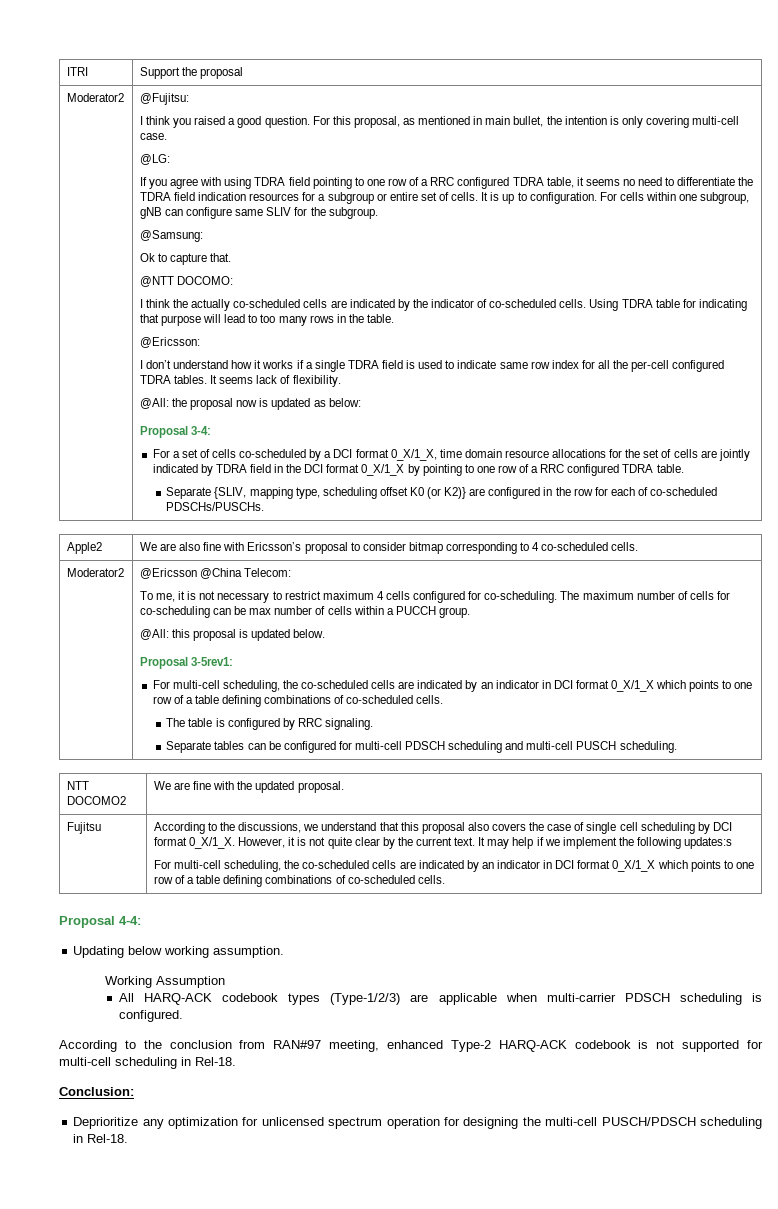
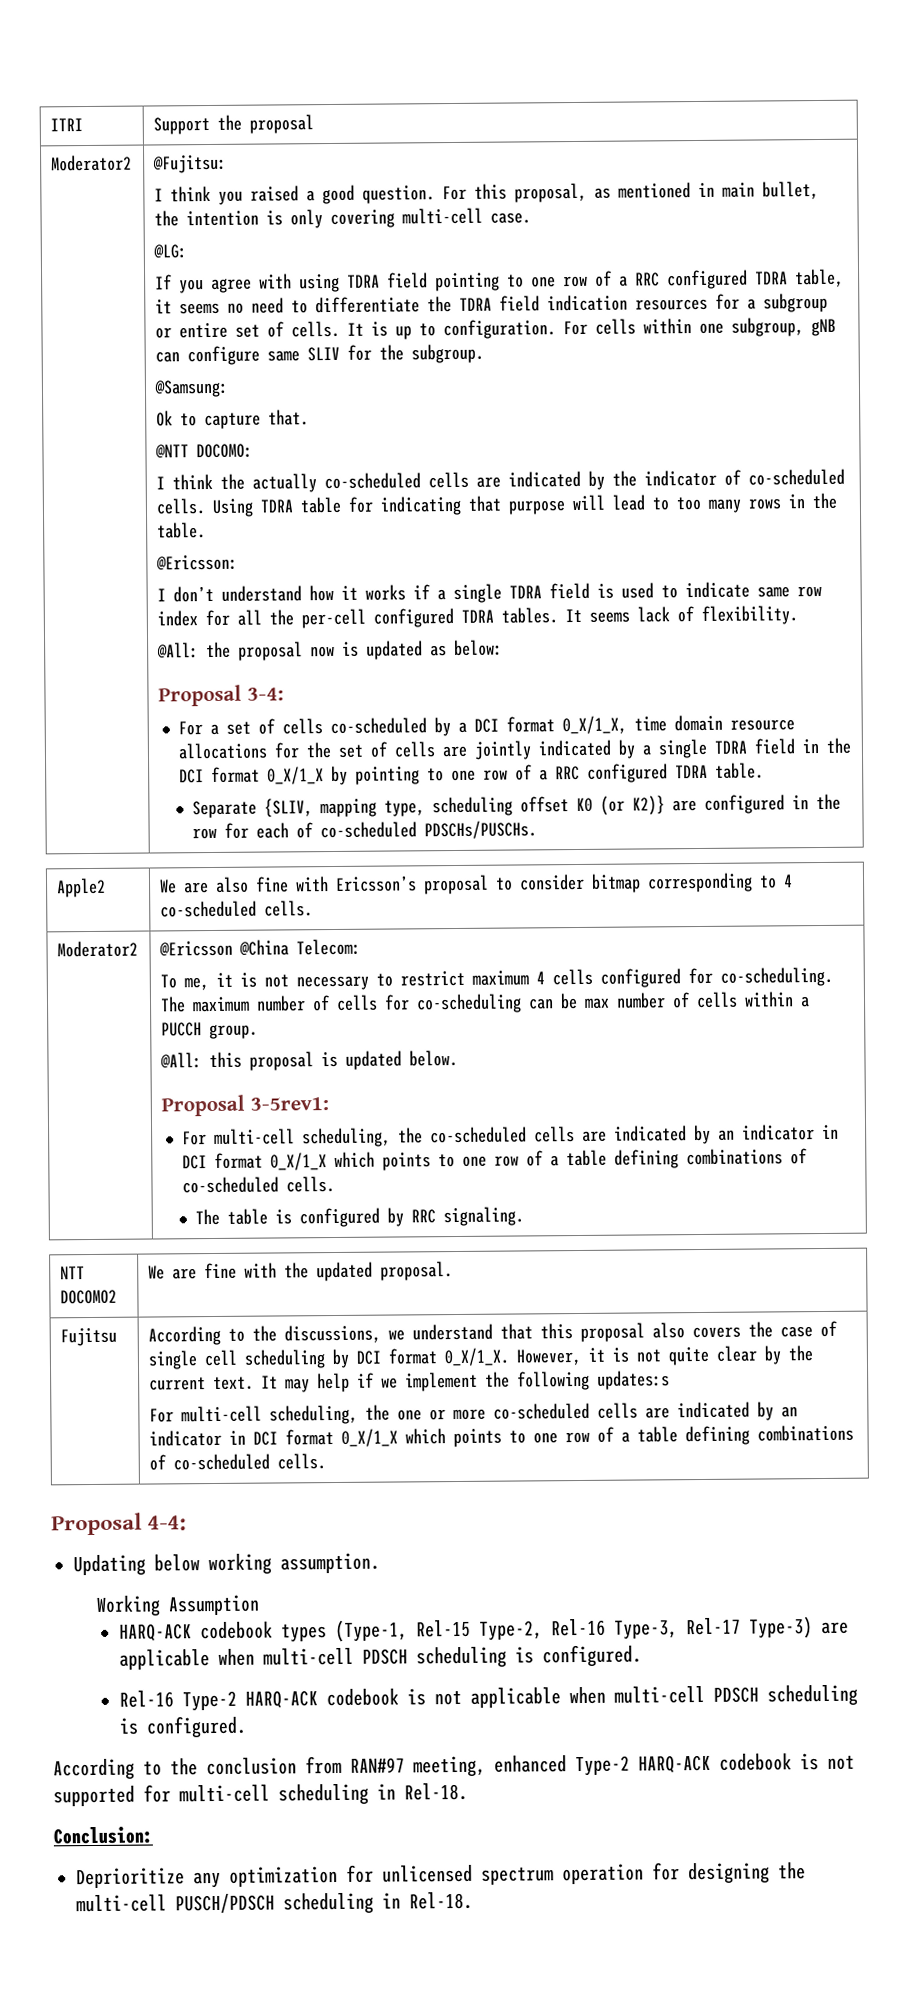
- For a set of cells co-scheduled by a DCI format 0_X/1_X, time domain resource allocations for the set of cells are jointly indicated by TDRA field in the DCI format 0_X/1_X by pointing to one row of a RRC configured TDRA table.
+ For a set of cells co-scheduled by a DCI format 0_X/1_X, time domain resource allocations for the set of cells are jointly indicated by a single TDRA field in the DCI format 0_X/1_X by pointing to one row of a RRC configured TDRA table.
- Separate tables can be configured for multi-cell PDSCH scheduling and multi-cell PUSCH scheduling.
  It may help if we implement the following updates:s
- For multi-cell scheduling, the co-scheduled cells are indicated by an indicator in DCI format 0_X/1_X which points to one row of a table defining combinations of co-scheduled cells.
+ For multi-cell scheduling, the one or more co-scheduled cells are indicated by an indicator in DCI format 0_X/1_X which points to one row of a table defining combinations of co-scheduled cells.
- All HARQ-ACK codebook types (Type-1/2/3) are applicable when multi-carrier PDSCH scheduling is configured.
+ HARQ-ACK codebook types (Type-1, Rel-15 Type-2, Rel-16 Type-3, Rel-17 Type-3) are applicable when multi-cell PDSCH scheduling is configured.
+ Rel-16 Type-2 HARQ-ACK codebook is not applicable when multi-cell PDSCH scheduling is configured.

